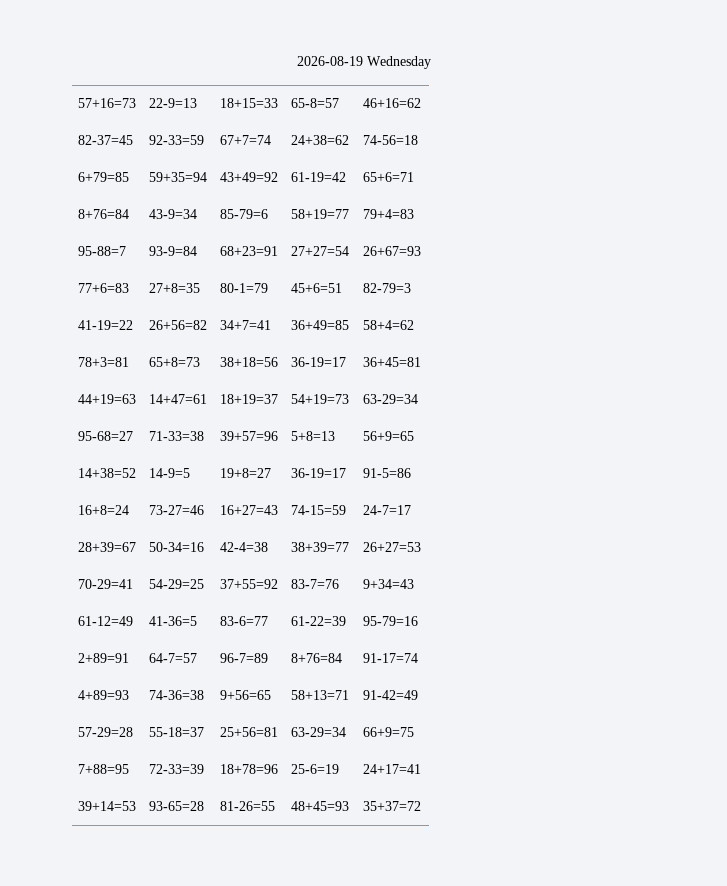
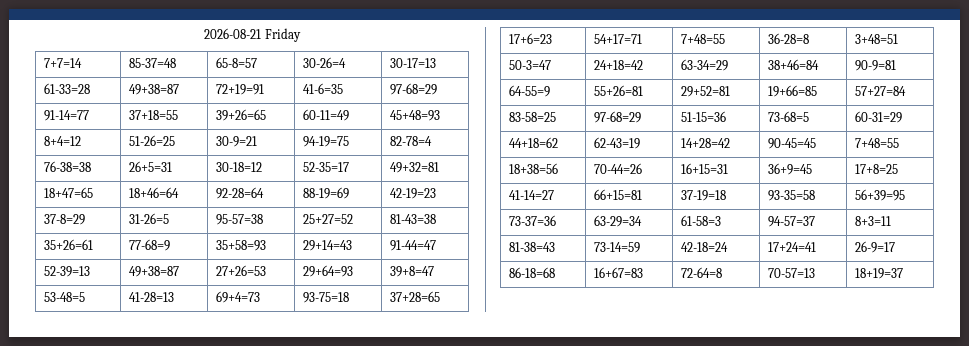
- 2026-08-19 Wednesday
- 57+16=73 | 22-9=13 | 18+15=33 | 65-8=57 | 46+16=62
- 82-37=45 | 92-33=59 | 67+7=74 | 24+38=62 | 74-56=18
- 6+79=85 | 59+35=94 | 43+49=92 | 61-19=42 | 65+6=71
- 8+76=84 | 43-9=34 | 85-79=6 | 58+19=77 | 79+4=83
- 95-88=7 | 93-9=84 | 68+23=91 | 27+27=54 | 26+67=93
- 77+6=83 | 27+8=35 | 80-1=79 | 45+6=51 | 82-79=3
- 41-19=22 | 26+56=82 | 34+7=41 | 36+49=85 | 58+4=62
- 78+3=81 | 65+8=73 | 38+18=56 | 36-19=17 | 36+45=81
- 44+19=63 | 14+47=61 | 18+19=37 | 54+19=73 | 63-29=34
- 95-68=27 | 71-33=38 | 39+57=96 | 5+8=13 | 56+9=65
- 14+38=52 | 14-9=5 | 19+8=27 | 36-19=17 | 91-5=86
- 16+8=24 | 73-27=46 | 16+27=43 | 74-15=59 | 24-7=17
- 28+39=67 | 50-34=16 | 42-4=38 | 38+39=77 | 26+27=53
- 70-29=41 | 54-29=25 | 37+55=92 | 83-7=76 | 9+34=43
- 61-12=49 | 41-36=5 | 83-6=77 | 61-22=39 | 95-79=16
- 2+89=91 | 64-7=57 | 96-7=89 | 8+76=84 | 91-17=74
- 4+89=93 | 74-36=38 | 9+56=65 | 58+13=71 | 91-42=49
- 57-29=28 | 55-18=37 | 25+56=81 | 63-29=34 | 66+9=75
- 7+88=95 | 72-33=39 | 18+78=96 | 25-6=19 | 24+17=41
- 39+14=53 | 93-65=28 | 81-26=55 | 48+45=93 | 35+37=72
+ 2026-08-21 Friday
+ 7+7=14 | 85-37=48 | 65-8=57 | 30-26=4 | 30-17=13
+ 61-33=28 | 49+38=87 | 72+19=91 | 41-6=35 | 97-68=29
+ 91-14=77 | 37+18=55 | 39+26=65 | 60-11=49 | 45+48=93
+ 8+4=12 | 51-26=25 | 30-9=21 | 94-19=75 | 82-78=4
+ 76-38=38 | 26+5=31 | 30-18=12 | 52-35=17 | 49+32=81
+ 18+47=65 | 18+46=64 | 92-28=64 | 88-19=69 | 42-19=23
+ 37-8=29 | 31-26=5 | 95-57=38 | 25+27=52 | 81-43=38
+ 35+26=61 | 77-68=9 | 35+58=93 | 29+14=43 | 91-44=47
+ 52-39=13 | 49+38=87 | 27+26=53 | 29+64=93 | 39+8=47
+ 53-48=5 | 41-28=13 | 69+4=73 | 93-75=18 | 37+28=65
+ 17+6=23 | 54+17=71 | 7+48=55 | 36-28=8 | 3+48=51
+ 50-3=47 | 24+18=42 | 63-34=29 | 38+46=84 | 90-9=81
+ 64-55=9 | 55+26=81 | 29+52=81 | 19+66=85 | 57+27=84
+ 83-58=25 | 97-68=29 | 51-15=36 | 73-68=5 | 60-31=29
+ 44+18=62 | 62-43=19 | 14+28=42 | 90-45=45 | 7+48=55
+ 18+38=56 | 70-44=26 | 16+15=31 | 36+9=45 | 17+8=25
+ 41-14=27 | 66+15=81 | 37-19=18 | 93-35=58 | 56+39=95
+ 73-37=36 | 63-29=34 | 61-58=3 | 94-57=37 | 8+3=11
+ 81-38=43 | 73-14=59 | 42-18=24 | 17+24=41 | 26-9=17
+ 86-18=68 | 16+67=83 | 72-64=8 | 70-57=13 | 18+19=37

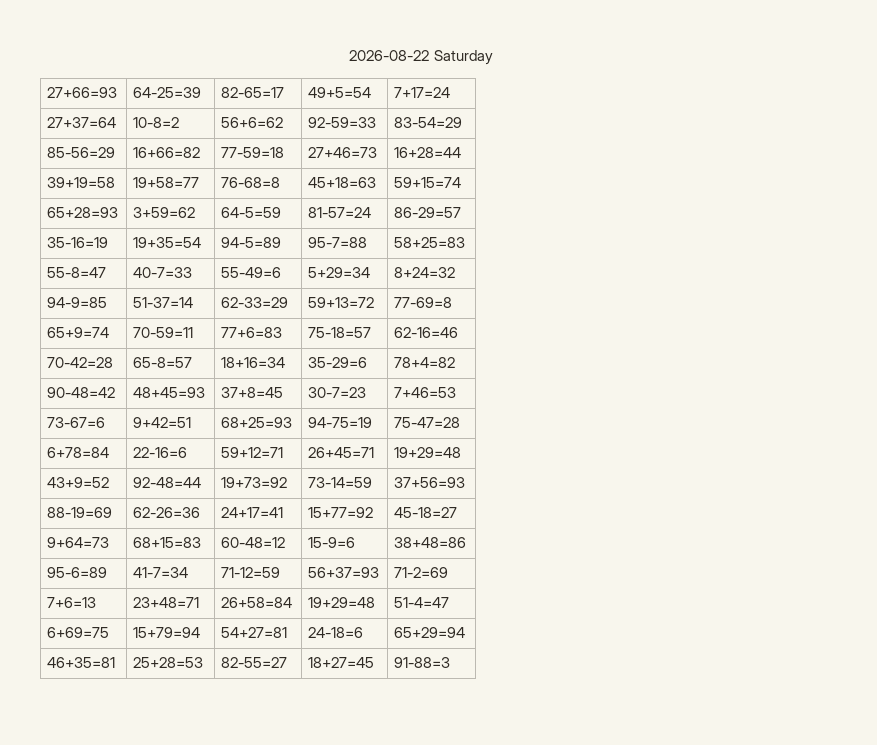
- 2026-08-21 Friday
- 7+7=14 | 85-37=48 | 65-8=57 | 30-26=4 | 30-17=13
- 61-33=28 | 49+38=87 | 72+19=91 | 41-6=35 | 97-68=29
- 91-14=77 | 37+18=55 | 39+26=65 | 60-11=49 | 45+48=93
- 8+4=12 | 51-26=25 | 30-9=21 | 94-19=75 | 82-78=4
- 76-38=38 | 26+5=31 | 30-18=12 | 52-35=17 | 49+32=81
- 18+47=65 | 18+46=64 | 92-28=64 | 88-19=69 | 42-19=23
- 37-8=29 | 31-26=5 | 95-57=38 | 25+27=52 | 81-43=38
- 35+26=61 | 77-68=9 | 35+58=93 | 29+14=43 | 91-44=47
- 52-39=13 | 49+38=87 | 27+26=53 | 29+64=93 | 39+8=47
- 53-48=5 | 41-28=13 | 69+4=73 | 93-75=18 | 37+28=65
- 17+6=23 | 54+17=71 | 7+48=55 | 36-28=8 | 3+48=51
- 50-3=47 | 24+18=42 | 63-34=29 | 38+46=84 | 90-9=81
- 64-55=9 | 55+26=81 | 29+52=81 | 19+66=85 | 57+27=84
- 83-58=25 | 97-68=29 | 51-15=36 | 73-68=5 | 60-31=29
- 44+18=62 | 62-43=19 | 14+28=42 | 90-45=45 | 7+48=55
- 18+38=56 | 70-44=26 | 16+15=31 | 36+9=45 | 17+8=25
- 41-14=27 | 66+15=81 | 37-19=18 | 93-35=58 | 56+39=95
- 73-37=36 | 63-29=34 | 61-58=3 | 94-57=37 | 8+3=11
- 81-38=43 | 73-14=59 | 42-18=24 | 17+24=41 | 26-9=17
- 86-18=68 | 16+67=83 | 72-64=8 | 70-57=13 | 18+19=37
+ 2026-08-22 Saturday
+ 27+66=93 | 64-25=39 | 82-65=17 | 49+5=54 | 7+17=24
+ 27+37=64 | 10-8=2 | 56+6=62 | 92-59=33 | 83-54=29
+ 85-56=29 | 16+66=82 | 77-59=18 | 27+46=73 | 16+28=44
+ 39+19=58 | 19+58=77 | 76-68=8 | 45+18=63 | 59+15=74
+ 65+28=93 | 3+59=62 | 64-5=59 | 81-57=24 | 86-29=57
+ 35-16=19 | 19+35=54 | 94-5=89 | 95-7=88 | 58+25=83
+ 55-8=47 | 40-7=33 | 55-49=6 | 5+29=34 | 8+24=32
+ 94-9=85 | 51-37=14 | 62-33=29 | 59+13=72 | 77-69=8
+ 65+9=74 | 70-59=11 | 77+6=83 | 75-18=57 | 62-16=46
+ 70-42=28 | 65-8=57 | 18+16=34 | 35-29=6 | 78+4=82
+ 90-48=42 | 48+45=93 | 37+8=45 | 30-7=23 | 7+46=53
+ 73-67=6 | 9+42=51 | 68+25=93 | 94-75=19 | 75-47=28
+ 6+78=84 | 22-16=6 | 59+12=71 | 26+45=71 | 19+29=48
+ 43+9=52 | 92-48=44 | 19+73=92 | 73-14=59 | 37+56=93
+ 88-19=69 | 62-26=36 | 24+17=41 | 15+77=92 | 45-18=27
+ 9+64=73 | 68+15=83 | 60-48=12 | 15-9=6 | 38+48=86
+ 95-6=89 | 41-7=34 | 71-12=59 | 56+37=93 | 71-2=69
+ 7+6=13 | 23+48=71 | 26+58=84 | 19+29=48 | 51-4=47
+ 6+69=75 | 15+79=94 | 54+27=81 | 24-18=6 | 65+29=94
+ 46+35=81 | 25+28=53 | 82-55=27 | 18+27=45 | 91-88=3

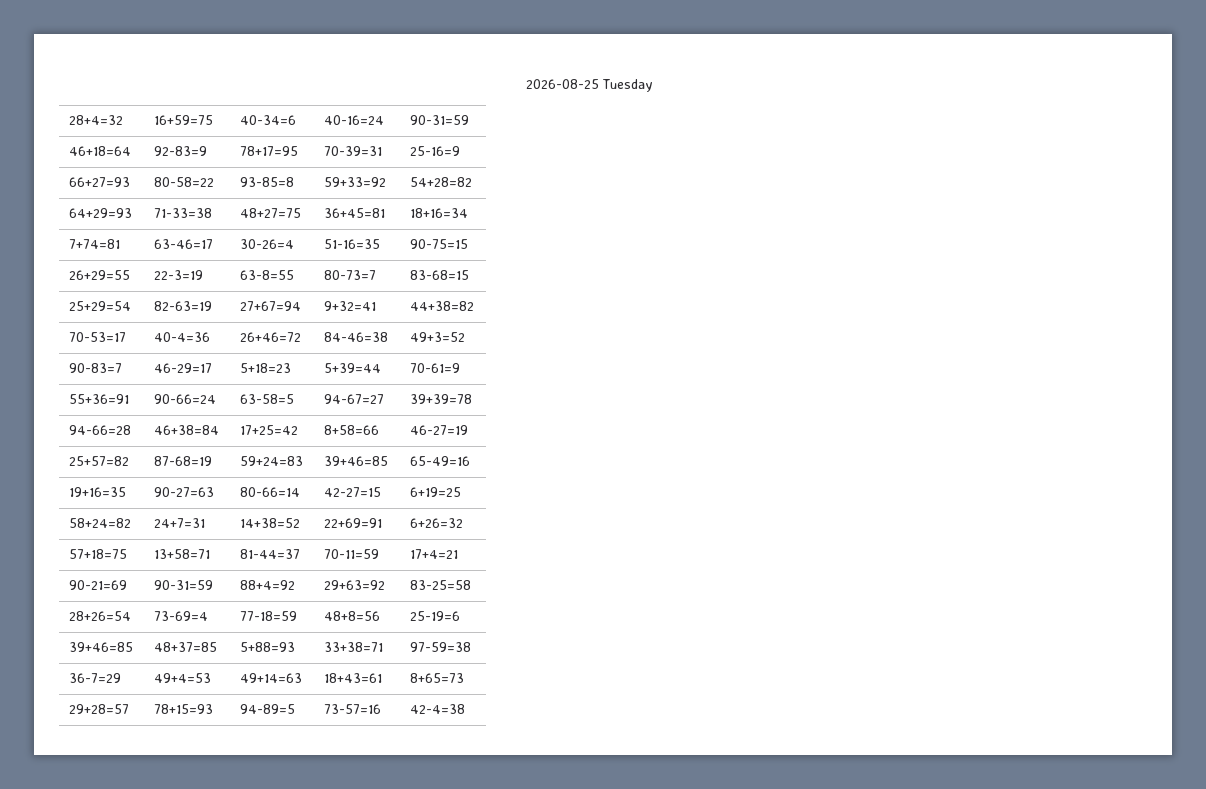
- 2026-08-22 Saturday
- 27+66=93 | 64-25=39 | 82-65=17 | 49+5=54 | 7+17=24
- 27+37=64 | 10-8=2 | 56+6=62 | 92-59=33 | 83-54=29
- 85-56=29 | 16+66=82 | 77-59=18 | 27+46=73 | 16+28=44
- 39+19=58 | 19+58=77 | 76-68=8 | 45+18=63 | 59+15=74
- 65+28=93 | 3+59=62 | 64-5=59 | 81-57=24 | 86-29=57
- 35-16=19 | 19+35=54 | 94-5=89 | 95-7=88 | 58+25=83
- 55-8=47 | 40-7=33 | 55-49=6 | 5+29=34 | 8+24=32
- 94-9=85 | 51-37=14 | 62-33=29 | 59+13=72 | 77-69=8
- 65+9=74 | 70-59=11 | 77+6=83 | 75-18=57 | 62-16=46
- 70-42=28 | 65-8=57 | 18+16=34 | 35-29=6 | 78+4=82
- 90-48=42 | 48+45=93 | 37+8=45 | 30-7=23 | 7+46=53
- 73-67=6 | 9+42=51 | 68+25=93 | 94-75=19 | 75-47=28
- 6+78=84 | 22-16=6 | 59+12=71 | 26+45=71 | 19+29=48
- 43+9=52 | 92-48=44 | 19+73=92 | 73-14=59 | 37+56=93
- 88-19=69 | 62-26=36 | 24+17=41 | 15+77=92 | 45-18=27
- 9+64=73 | 68+15=83 | 60-48=12 | 15-9=6 | 38+48=86
- 95-6=89 | 41-7=34 | 71-12=59 | 56+37=93 | 71-2=69
- 7+6=13 | 23+48=71 | 26+58=84 | 19+29=48 | 51-4=47
- 6+69=75 | 15+79=94 | 54+27=81 | 24-18=6 | 65+29=94
- 46+35=81 | 25+28=53 | 82-55=27 | 18+27=45 | 91-88=3
+ 2026-08-25 Tuesday
+ 28+4=32 | 16+59=75 | 40-34=6 | 40-16=24 | 90-31=59
+ 46+18=64 | 92-83=9 | 78+17=95 | 70-39=31 | 25-16=9
+ 66+27=93 | 80-58=22 | 93-85=8 | 59+33=92 | 54+28=82
+ 64+29=93 | 71-33=38 | 48+27=75 | 36+45=81 | 18+16=34
+ 7+74=81 | 63-46=17 | 30-26=4 | 51-16=35 | 90-75=15
+ 26+29=55 | 22-3=19 | 63-8=55 | 80-73=7 | 83-68=15
+ 25+29=54 | 82-63=19 | 27+67=94 | 9+32=41 | 44+38=82
+ 70-53=17 | 40-4=36 | 26+46=72 | 84-46=38 | 49+3=52
+ 90-83=7 | 46-29=17 | 5+18=23 | 5+39=44 | 70-61=9
+ 55+36=91 | 90-66=24 | 63-58=5 | 94-67=27 | 39+39=78
+ 94-66=28 | 46+38=84 | 17+25=42 | 8+58=66 | 46-27=19
+ 25+57=82 | 87-68=19 | 59+24=83 | 39+46=85 | 65-49=16
+ 19+16=35 | 90-27=63 | 80-66=14 | 42-27=15 | 6+19=25
+ 58+24=82 | 24+7=31 | 14+38=52 | 22+69=91 | 6+26=32
+ 57+18=75 | 13+58=71 | 81-44=37 | 70-11=59 | 17+4=21
+ 90-21=69 | 90-31=59 | 88+4=92 | 29+63=92 | 83-25=58
+ 28+26=54 | 73-69=4 | 77-18=59 | 48+8=56 | 25-19=6
+ 39+46=85 | 48+37=85 | 5+88=93 | 33+38=71 | 97-59=38
+ 36-7=29 | 49+4=53 | 49+14=63 | 18+43=61 | 8+65=73
+ 29+28=57 | 78+15=93 | 94-89=5 | 73-57=16 | 42-4=38

